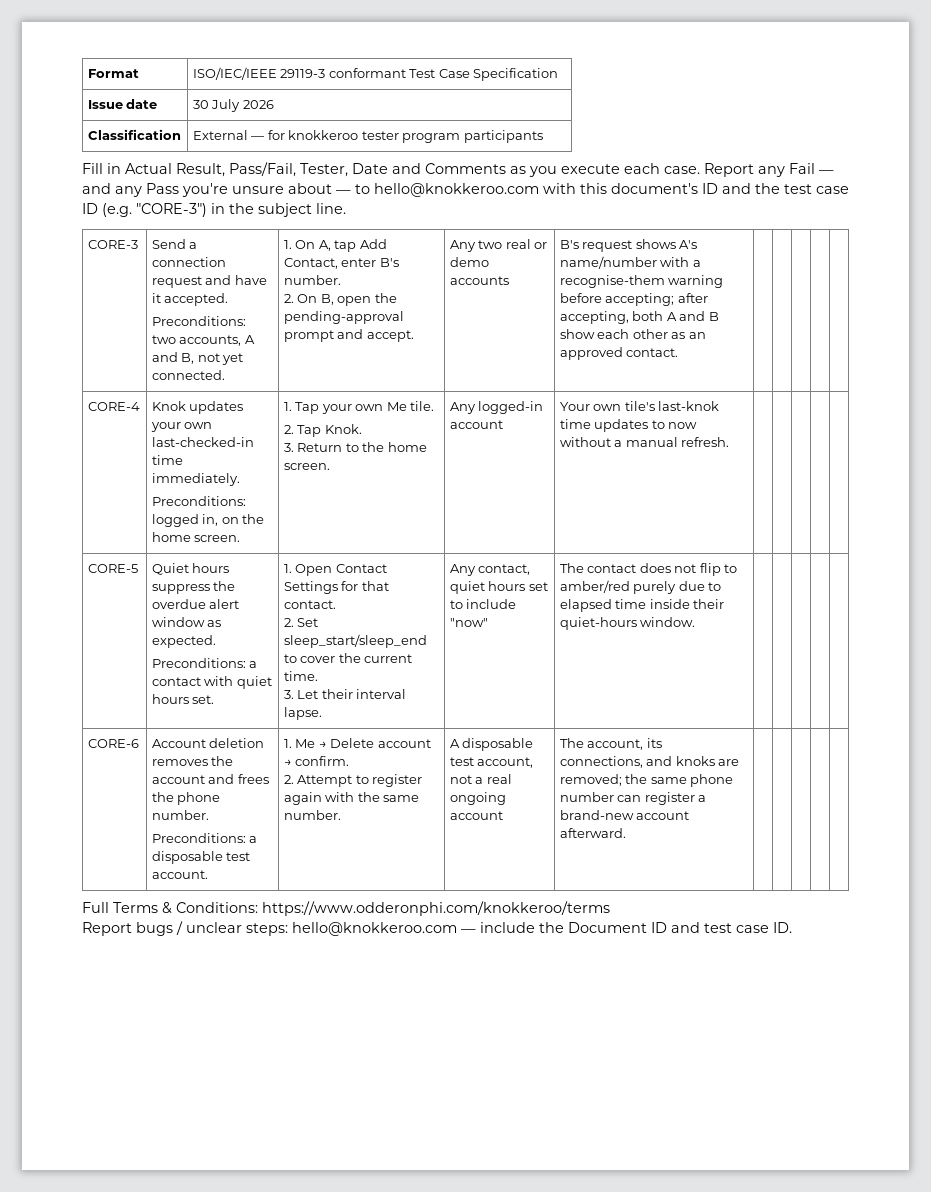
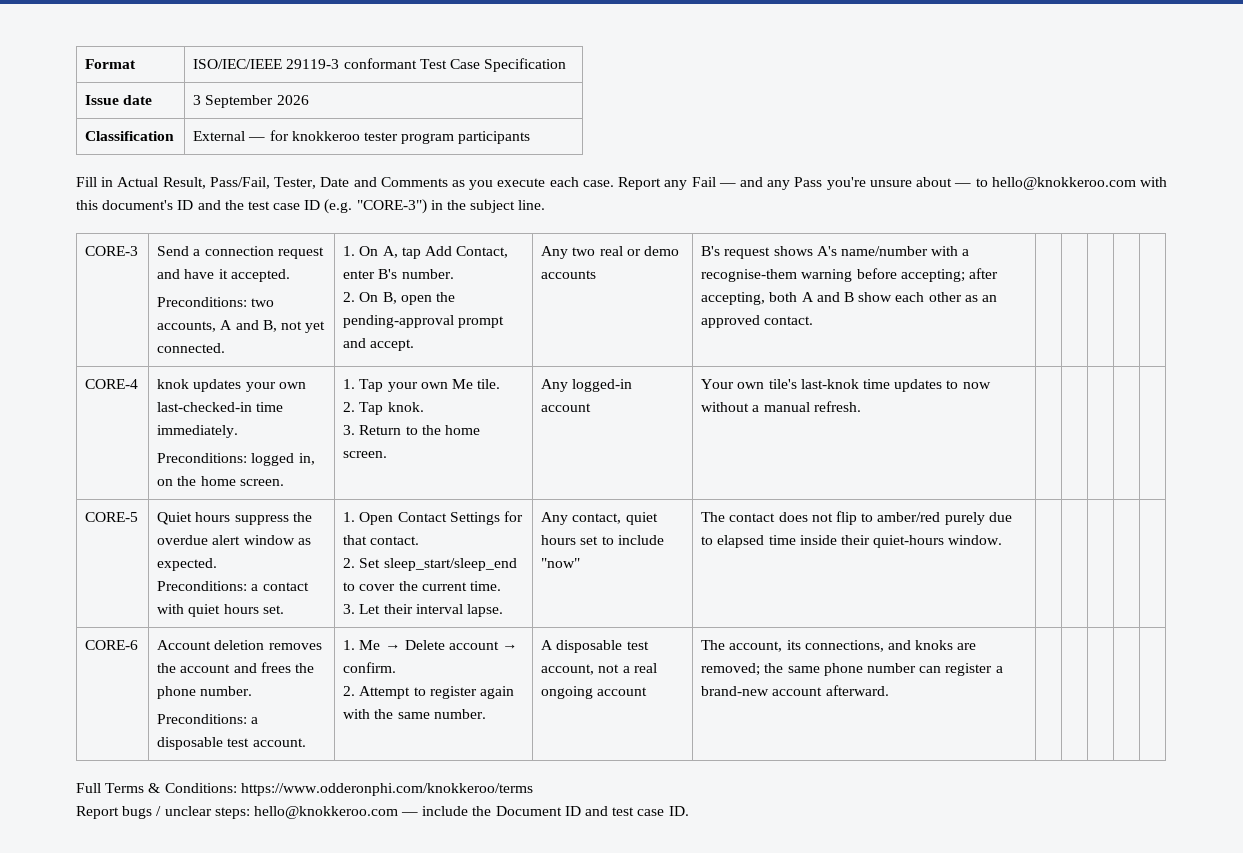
- Issue date | 30 July 2026
+ Issue date | 3 September 2026
- Knok updates your own last-checked-in time immediately.
+ knok updates your own last-checked-in time immediately.
- 2. Tap Knok.
+ 2. Tap knok.

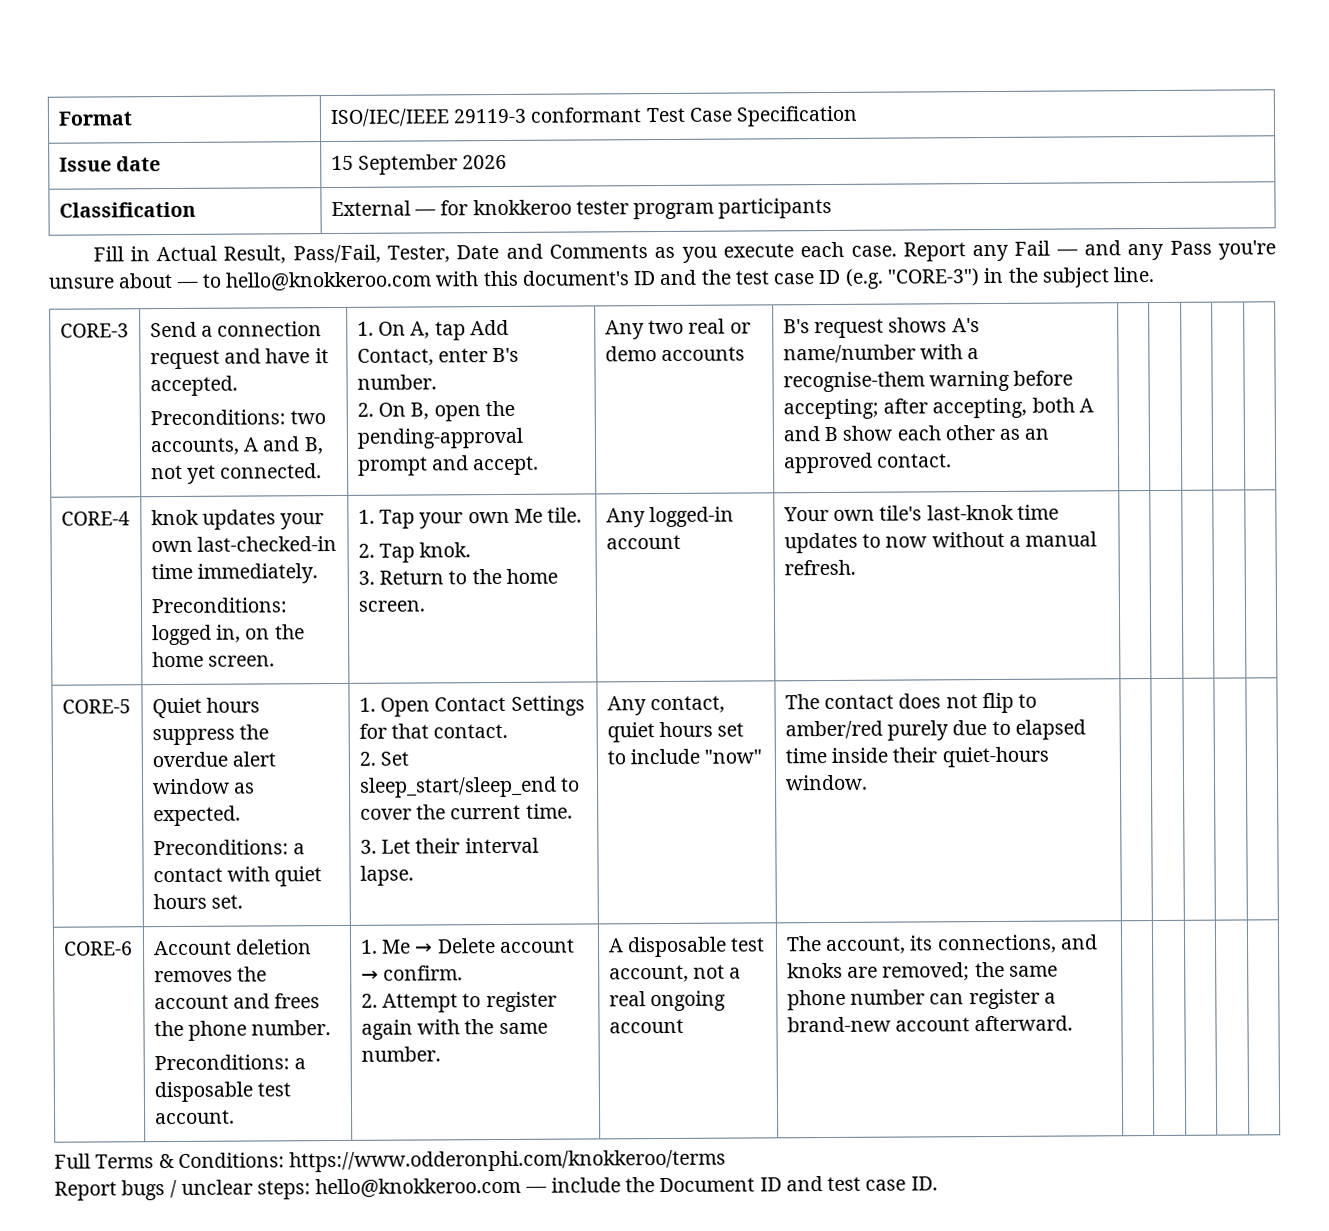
- Issue date | 3 September 2026
+ Issue date | 15 September 2026

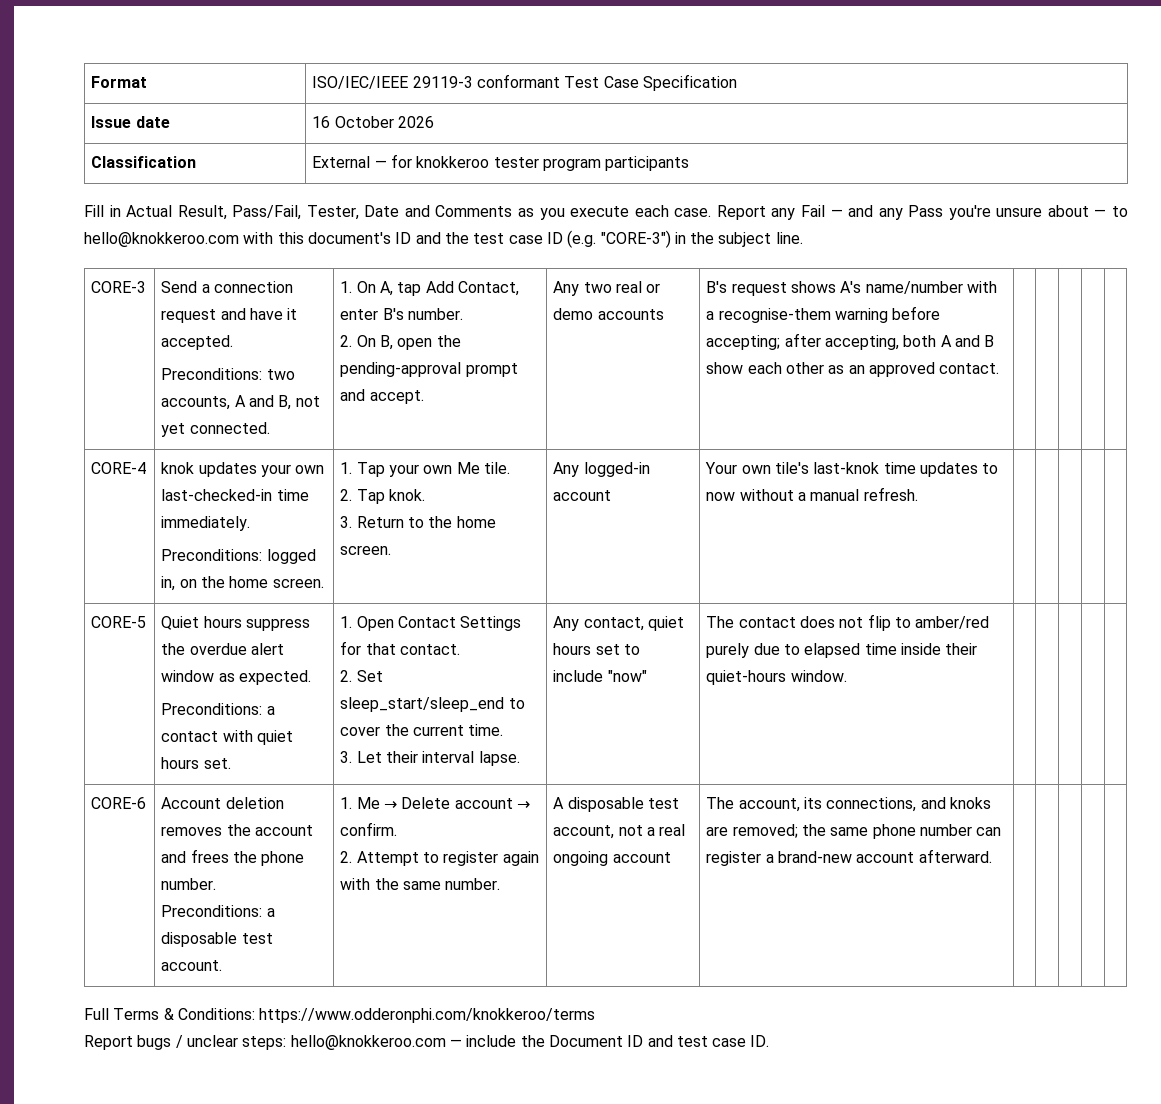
- Issue date | 15 September 2026
+ Issue date | 16 October 2026

